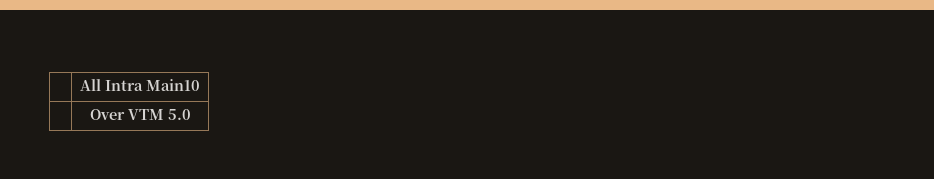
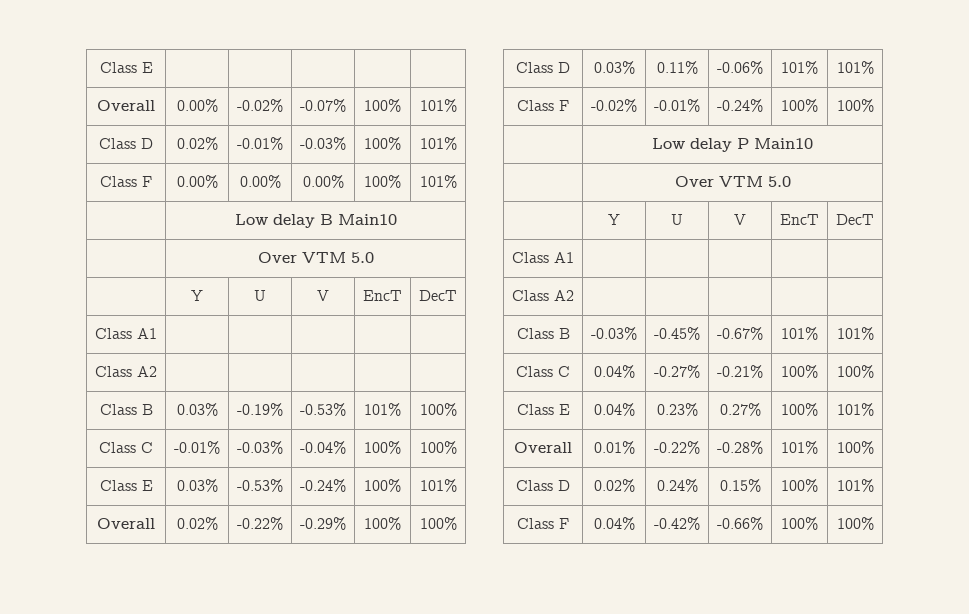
- | All Intra Main10
+ Class E | | | | |
+ Overall | 0.00% | -0.02% | -0.07% | 100% | 101%
+ Class D | 0.02% | -0.01% | -0.03% | 100% | 101%
+ Class F | 0.00% | 0.00% | 0.00% | 100% | 101%
+ | Low delay B Main10
  | Over VTM 5.0
+ | Y | U | V | EncT | DecT
+ Class A1 | | | | |
+ Class A2 | | | | |
+ Class B | 0.03% | -0.19% | -0.53% | 101% | 100%
+ Class C | -0.01% | -0.03% | -0.04% | 100% | 100%
+ Class E | 0.03% | -0.53% | -0.24% | 100% | 101%
+ Overall | 0.02% | -0.22% | -0.29% | 100% | 100%
+ Class D | 0.03% | 0.11% | -0.06% | 101% | 101%
+ Class F | -0.02% | -0.01% | -0.24% | 100% | 100%
+ | Low delay P Main10
+ | Over VTM 5.0
+ | Y | U | V | EncT | DecT
+ Class A1 | | | | |
+ Class A2 | | | | |
+ Class B | -0.03% | -0.45% | -0.67% | 101% | 101%
+ Class C | 0.04% | -0.27% | -0.21% | 100% | 100%
+ Class E | 0.04% | 0.23% | 0.27% | 100% | 101%
+ Overall | 0.01% | -0.22% | -0.28% | 101% | 100%
+ Class D | 0.02% | 0.24% | 0.15% | 100% | 101%
+ Class F | 0.04% | -0.42% | -0.66% | 100% | 100%

